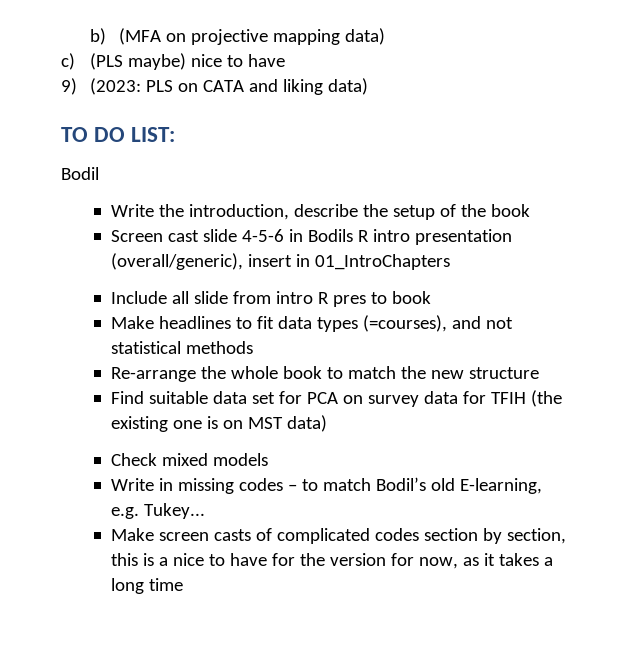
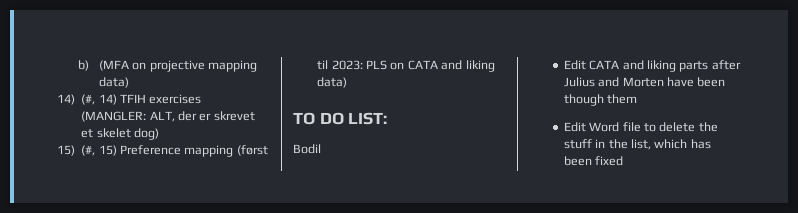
- c) (PLS maybe) nice to have
- 9) (2023: PLS on CATA and liking data)
+ 14) (#, 14) TFIH exercises (MANGLER: ALT, der er skrevet et skelet dog)
+ 15) (#, 15) Preference mapping (først til 2023: PLS on CATA and liking data)
- Write the introduction, describe the setup of the book
- Screen cast slide 4-5-6 in Bodils R intro presentation (overall/generic), insert in 01_IntroChapters
- Include all slide from intro R pres to book
- Make headlines to fit data types (=courses), and not statistical methods
- Re-arrange the whole book to match the new structure
- Find suitable data set for PCA on survey data for TFIH (the existing one is on MST data)
- Check mixed models
- Write in missing codes – to match Bodil’s old E-learning, e.g. Tukey...
- Make screen casts of complicated codes section by section, this is a nice to have for the version for now, as it takes a long time
+ Edit CATA and liking parts after Julius and Morten have been though them
+ Edit Word file to delete the stuff in the list, which has been fixed

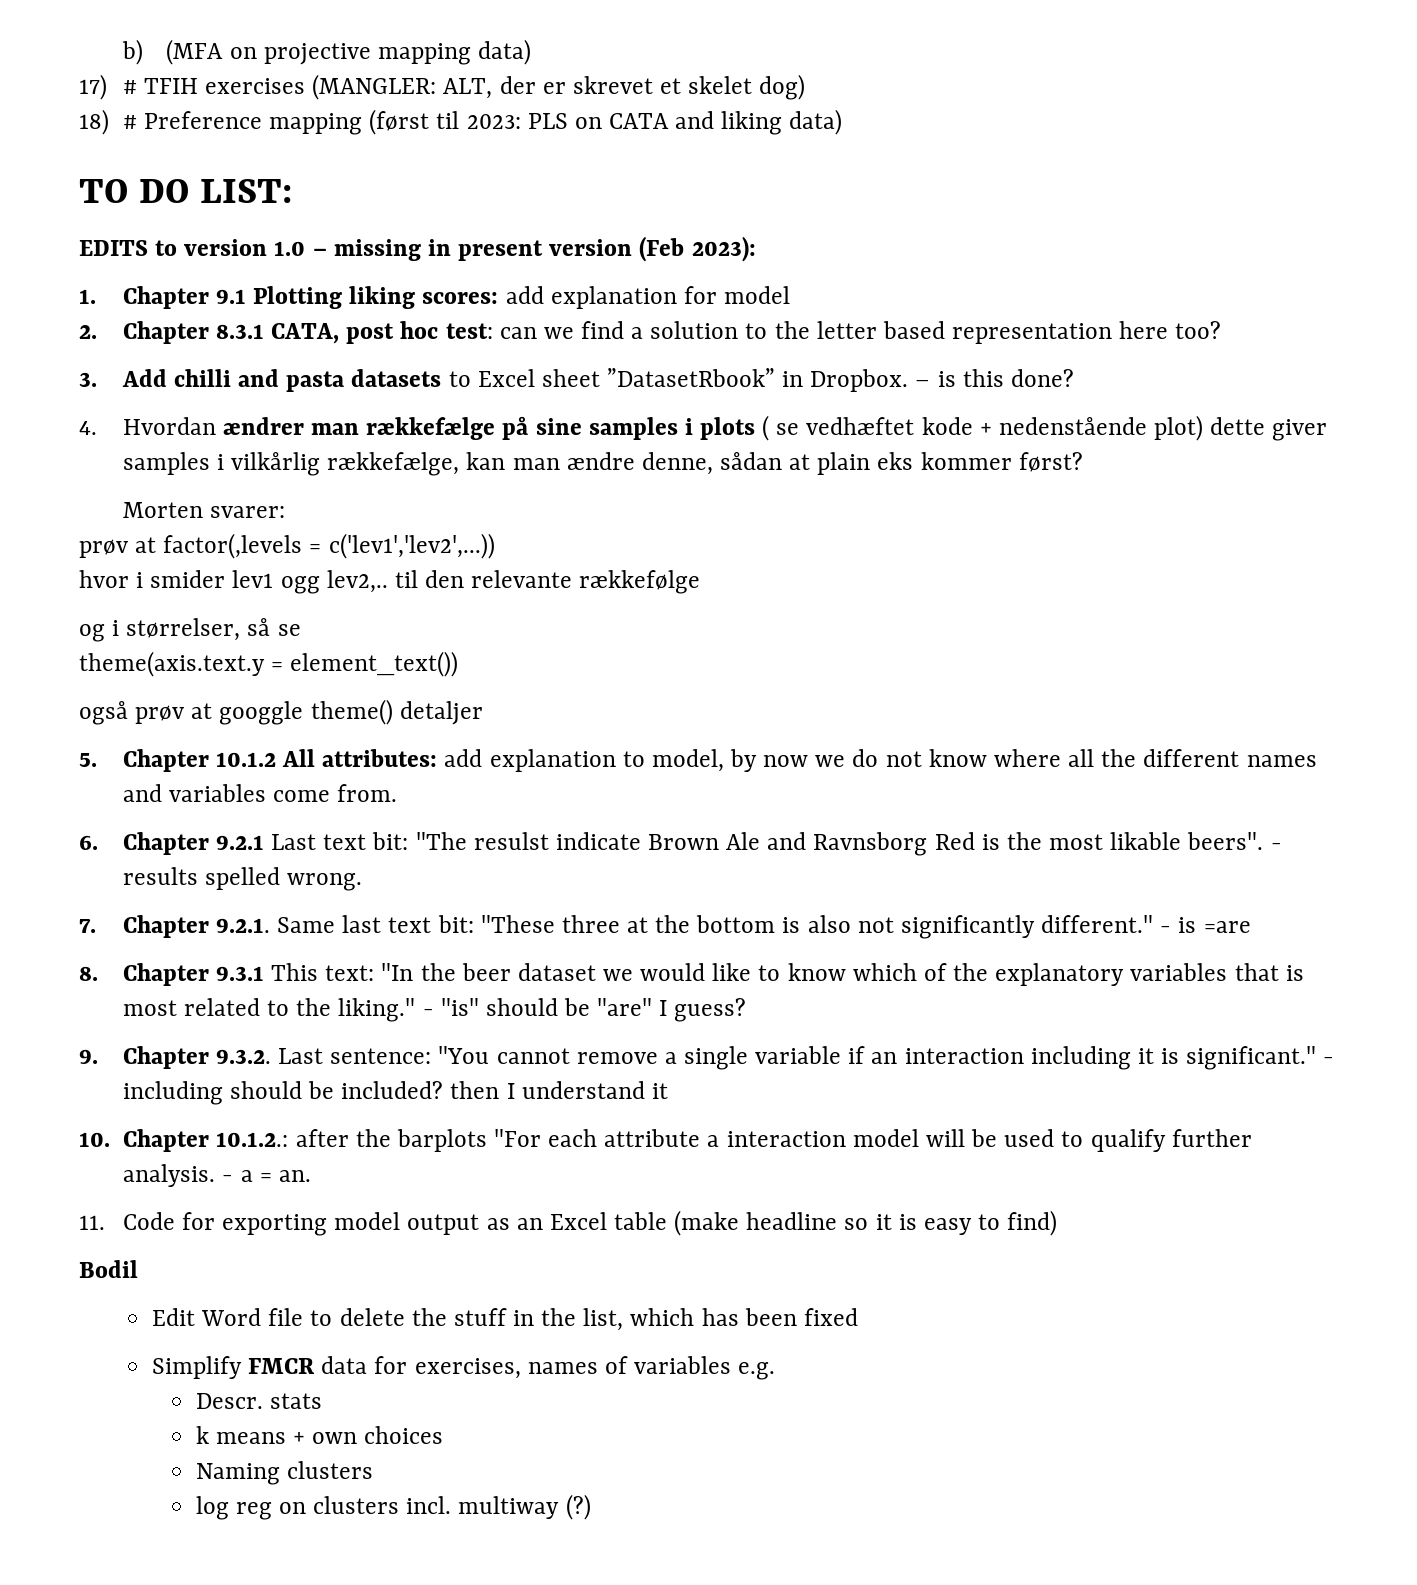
- 14) (#, 14) TFIH exercises (MANGLER: ALT, der er skrevet et skelet dog)
+ 17) # TFIH exercises (MANGLER: ALT, der er skrevet et skelet dog)
- 15) (#, 15) Preference mapping (først til 2023: PLS on CATA and liking data)
+ 18) # Preference mapping (først til 2023: PLS on CATA and liking data)
+ EDITS to version 1.0 – missing in present version (Feb 2023):
+ 1. Chapter 9.1 Plotting liking scores: add explanation for model
+ 2. Chapter 8.3.1 CATA, post hoc test: can we find a solution to the letter based representation here too?
+ 3. Add chilli and pasta datasets to Excel sheet ”DatasetRbook” in Dropbox. – is this done?
+ 4. Hvordan ændrer man rækkefælge på sine samples i plots ( se vedhæftet kode + nedenstående plot) dette giver samples i vilkårlig rækkefælge, kan man ændre denne, sådan at plain eks kommer først?
+ Morten svarer:
+ prøv at factor(,levels = c('lev1','lev2',...))
+ hvor i smider lev1 ogg lev2,.. til den relevante rækkefølge
+ og i størrelser, så se
+ theme(axis.text.y = element_text())
+ også prøv at googgle theme() detaljer
+ 5. Chapter 10.1.2 All attributes: add explanation to model, by now we do not know where all the different names and variables come from.
+ 6. Chapter 9.2.1 Last text bit: "The resulst indicate Brown Ale and Ravnsborg Red is the most likable beers". - results spelled wrong.
+ 7. Chapter 9.2.1. Same last text bit: "These three at the bottom is also not significantly different." - is =are
+ 8. Chapter 9.3.1 This text: "In the beer dataset we would like to know which of the explanatory variables that is most related to the liking." - "is" should be "are" I guess?
+ 9. Chapter 9.3.2. Last sentence: "You cannot remove a single variable if an interaction including it is significant." - including should be included? then I understand it
+ 10. Chapter 10.1.2.: after the barplots "For each attribute a interaction model will be used to qualify further analysis. - a = an.
+ 11. Code for exporting model output as an Excel table (make headline so it is easy to find)
  Bodil
- Edit CATA and liking parts after Julius and Morten have been though them
+ Simplify FMCR data for exercises, names of variables e.g.
+ Descr. stats
+ k means + own choices
+ Naming clusters
+ log reg on clusters incl. multiway (?)

